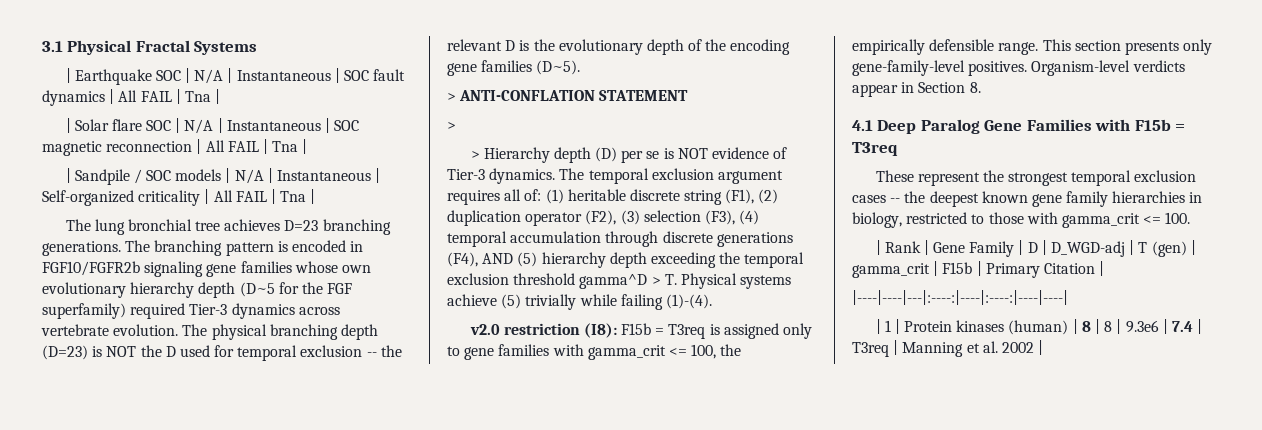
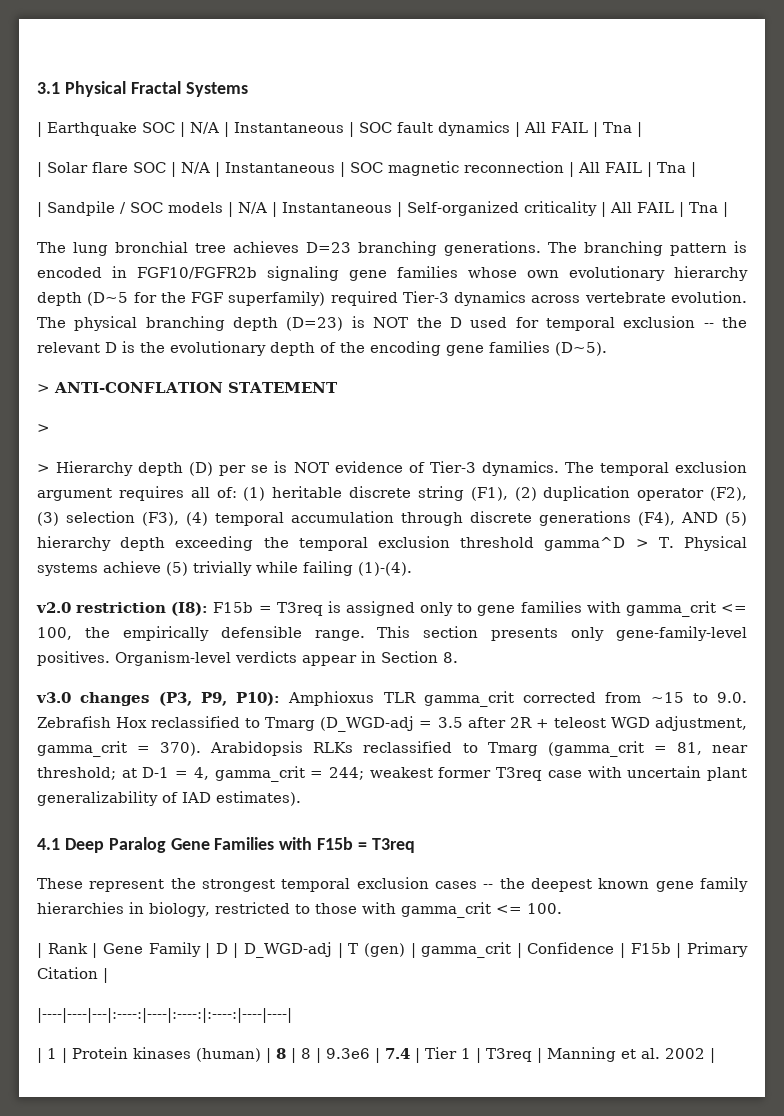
+ v3.0 changes (P3, P9, P10): Amphioxus TLR gamma_crit corrected from ~15 to 9.0. Zebrafish Hox reclassified to Tmarg (D_WGD-adj = 3.5 after 2R + teleost WGD adjustment, gamma_crit = 370). Arabidopsis RLKs reclassified to Tmarg (gamma_crit = 81, near threshold; at D-1 = 4, gamma_crit = 244; weakest former T3req case with uncertain plant generalizability of IAD estimates).
- | Rank | Gene Family | D | D_WGD-adj | T (gen) | gamma_crit | F15b | Primary Citation |
+ | Rank | Gene Family | D | D_WGD-adj | T (gen) | gamma_crit | Confidence | F15b | Primary Citation |
- |----|----|---|:----:|----|:----:|----|----|
+ |----|----|---|:----:|----|:----:|:----:|----|----|
- | 1 | Protein kinases (human) | 8 | 8 | 9.3e6 | 7.4 | T3req | Manning et al. 2002 |
+ | 1 | Protein kinases (human) | 8 | 8 | 9.3e6 | 7.4 | Tier 1 | T3req | Manning et al. 2002 |

